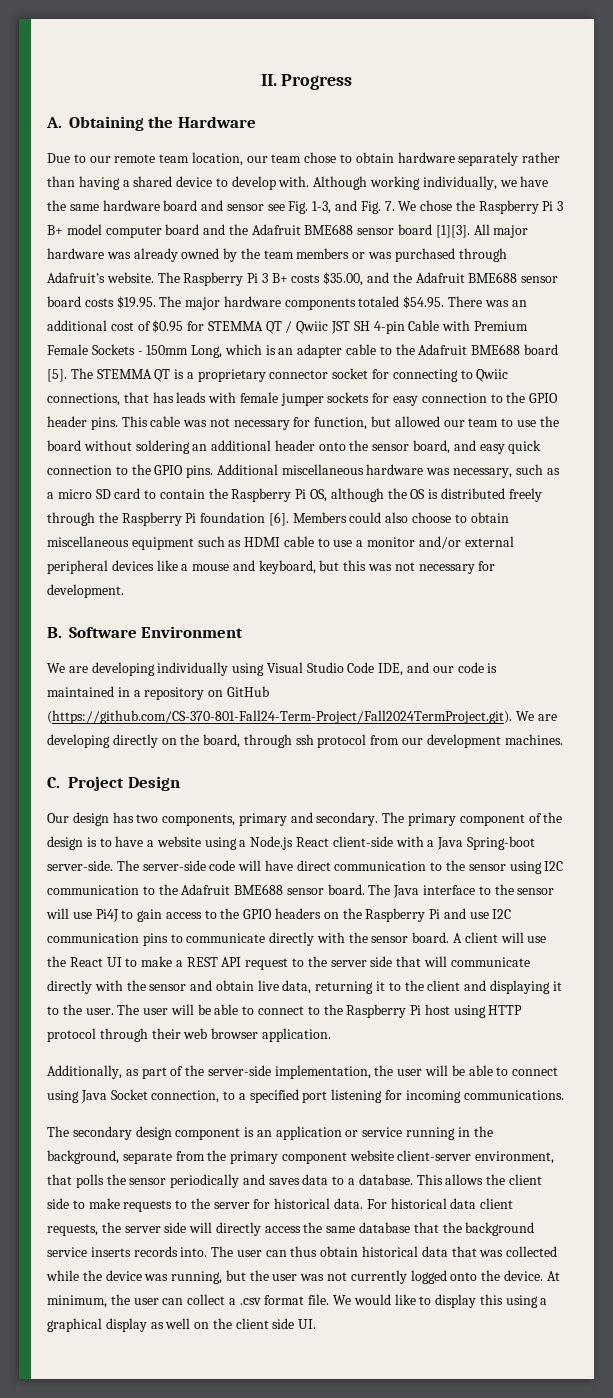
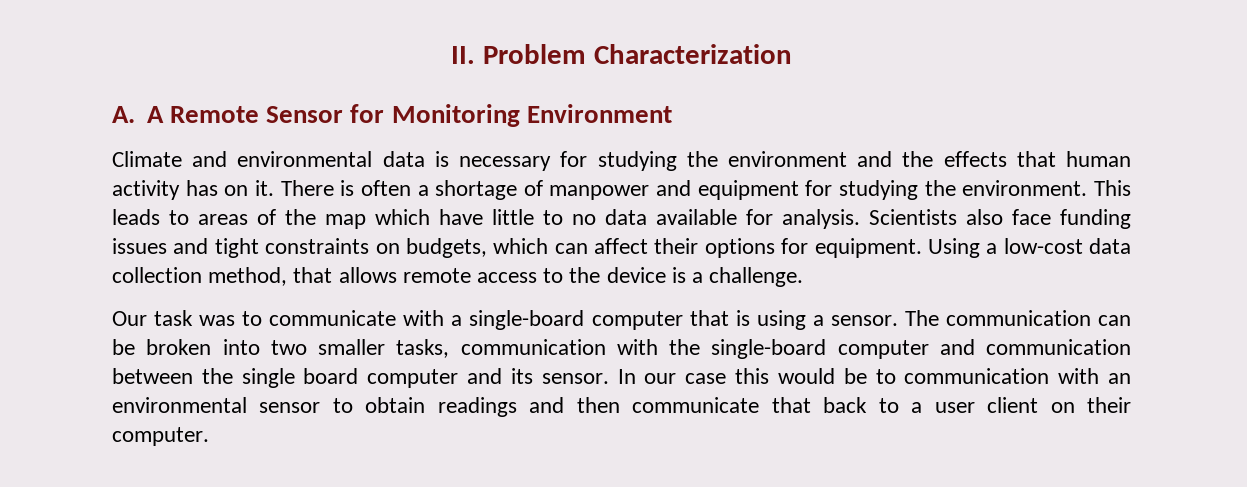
- II. Progress
+ II. Problem Characterization
- A. Obtaining the Hardware
- Due to our remote team location, our team chose to obtain hardware separately rather than having a shared device to develop with. Although working individually, we have the same hardware board and sensor see Fig. 1-3, and Fig. 7. We chose the Raspberry Pi 3 B+ model computer board and the Adafruit BME688 sensor board [1][3]. All major hardware was already owned by the team members or was purchased through Adafruit’s website. The Raspberry Pi 3 B+ costs $35.00, and the Adafruit BME688 sensor board costs $19.95. The major hardware components totaled $54.95. There was an additional cost of $0.95 for STEMMA QT / Qwiic JST SH 4-pin Cable with Premium Female Sockets - 150mm Long, which is an adapter cable to the Adafruit BME688 board [5]. The STEMMA QT is a proprietary connector socket for connecting to Qwiic connections, that has leads with female jumper sockets for easy connection to the GPIO header pins. This cable was not necessary for function, but allowed our team to use the board without soldering an additional header onto the sensor board, and easy quick connection to the GPIO pins. Additional miscellaneous hardware was necessary, such as a micro SD card to contain the Raspberry Pi OS, although the OS is distributed freely through the Raspberry Pi foundation [6]. Members could also choose to obtain miscellaneous equipment such as HDMI cable to use a monitor and/or external peripheral devices like a mouse and keyboard, but this was not necessary for development.
- B. Software Environment
- We are developing individually using Visual Studio Code IDE, and our code is maintained in a repository on GitHub (https://github.com/CS-370-801-Fall24-Term-Project/Fall2024TermProject.git). We are developing directly on the board, through ssh protocol from our development machines.
- C. Project Design
- Our design has two components, primary and secondary. The primary component of the design is to have a website using a Node.js React client-side with a Java Spring-boot server-side. The server-side code will have direct communication to the sensor using I2C communication to the Adafruit BME688 sensor board. The Java interface to the sensor will use Pi4J to gain access to the GPIO headers on the Raspberry Pi and use I2C communication pins to communicate directly with the sensor board. A client will use the React UI to make a REST API request to the server side that will communicate directly with the sensor and obtain live data, returning it to the client and displaying it to the user. The user will be able to connect to the Raspberry Pi host using HTTP protocol through their web browser application.
- Additionally, as part of the server-side implementation, the user will be able to connect using Java Socket connection, to a specified port listening for incoming communications.
- The secondary design component is an application or service running in the background, separate from the primary component website client-server environment, that polls the sensor periodically and saves data to a database. This allows the client side to make requests to the server for historical data. For historical data client requests, the server side will directly access the same database that the background service inserts records into. The user can thus obtain historical data that was collected while the device was running, but the user was not currently logged onto the device. At minimum, the user can collect a .csv format file. We would like to display this using a graphical display as well on the client side UI.
+ A. A Remote Sensor for Monitoring Environment
+ Climate and environmental data is necessary for studying the environment and the effects that human activity has on it. There is often a shortage of manpower and equipment for studying the environment. This leads to areas of the map which have little to no data available for analysis. Scientists also face funding issues and tight constraints on budgets, which can affect their options for equipment. Using a low-cost data collection method, that allows remote access to the device is a challenge.
+ Our task was to communicate with a single-board computer that is using a sensor. The communication can be broken into two smaller tasks, communication with the single-board computer and communication between the single board computer and its sensor. In our case this would be to communication with an environmental sensor to obtain readings and then communicate that back to a user client on their computer.

